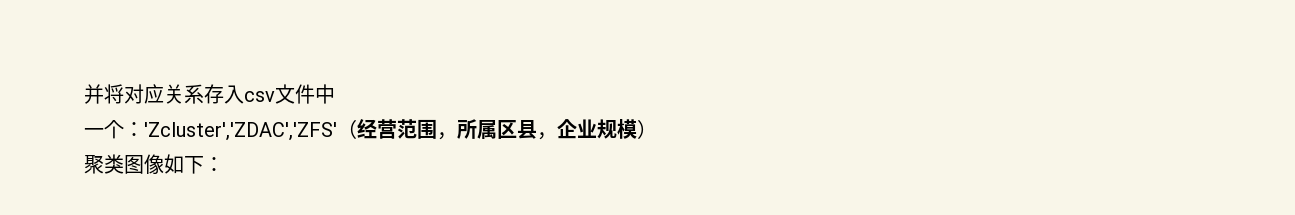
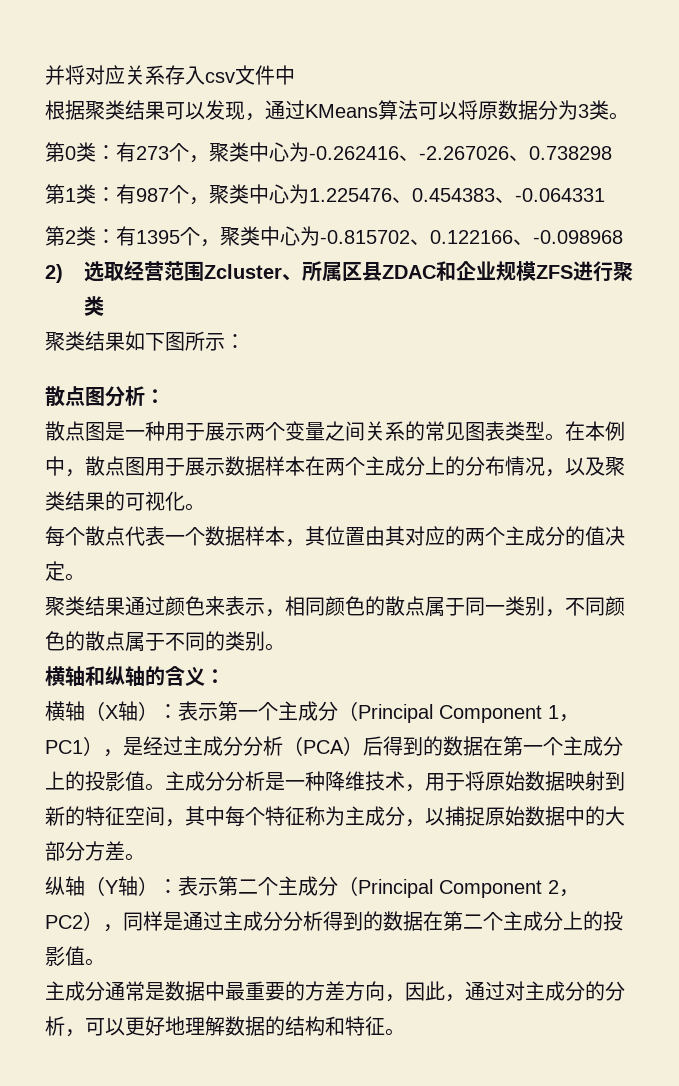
- 一个：'Zcluster','ZDAC','ZFS'（经营范围，所属区县，企业规模）
- 聚类图像如下：
+ 根据聚类结果可以发现，通过KMeans算法可以将原数据分为3类。
+ 第0类：有273个，聚类中心为-0.262416、-2.267026、0.738298
+ 第1类：有987个，聚类中心为1.225476、0.454383、-0.064331
+ 第2类：有1395个，聚类中心为-0.815702、0.122166、-0.098968
+ 2)选取经营范围Zcluster、所属区县ZDAC和企业规模ZFS进行聚类
+ 聚类结果如下图所示：
+ 散点图分析：
+ 散点图是一种用于展示两个变量之间关系的常见图表类型。在本例中，散点图用于展示数据样本在两个主成分上的分布情况，以及聚类结果的可视化。
+ 每个散点代表一个数据样本，其位置由其对应的两个主成分的值决定。
+ 聚类结果通过颜色来表示，相同颜色的散点属于同一类别，不同颜色的散点属于不同的类别。
+ 横轴和纵轴的含义：
+ 横轴（X轴）：表示第一个主成分（Principal Component 1，PC1），是经过主成分分析（PCA）后得到的数据在第一个主成分上的投影值。主成分分析是一种降维技术，用于将原始数据映射到新的特征空间，其中每个特征称为主成分，以捕捉原始数据中的大部分方差。
+ 纵轴（Y轴）：表示第二个主成分（Principal Component 2，PC2），同样是通过主成分分析得到的数据在第二个主成分上的投影值。
+ 主成分通常是数据中最重要的方差方向，因此，通过对主成分的分析，可以更好地理解数据的结构和特征。

